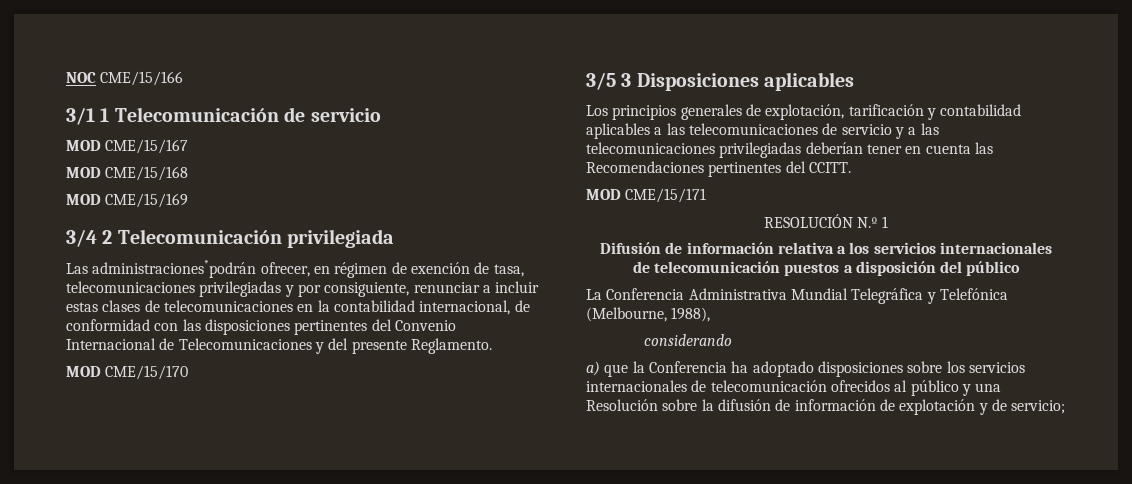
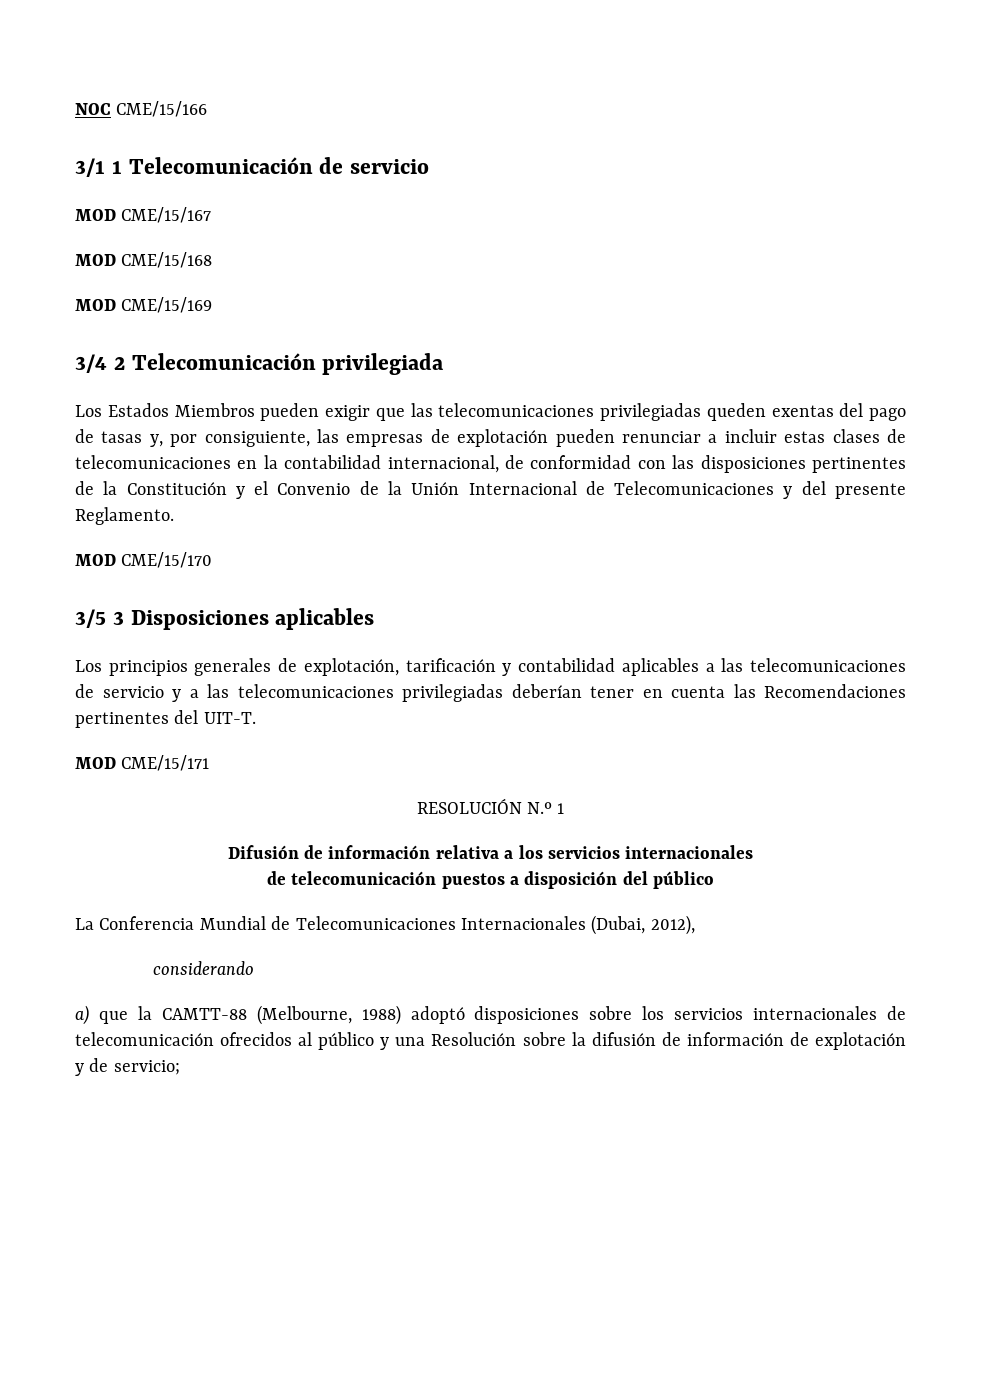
- Las administraciones*podrán ofrecer, en régimen de exención de tasa, telecomunicaciones privilegiadas y por consiguiente, renunciar a incluir estas clases de telecomunicaciones en la contabilidad internacional, de conformidad con las disposiciones pertinentes del Convenio Internacional de Telecomunicaciones y del presente Reglamento.
+ Los Estados Miembros pueden exigir que las telecomunicaciones privilegiadas queden exentas del pago de tasas y, por consiguiente, las empresas de explotación pueden renunciar a incluir estas clases de telecomunicaciones en la contabilidad internacional, de conformidad con las disposiciones pertinentes de la Constitución y el Convenio de la Unión Internacional de Telecomunicaciones y del presente Reglamento.
- Los principios generales de explotación, tarificación y contabilidad aplicables a las telecomunicaciones de servicio y a las telecomunicaciones privilegiadas deberían tener en cuenta las Recomendaciones pertinentes del CCITT.
+ Los principios generales de explotación, tarificación y contabilidad aplicables a las telecomunicaciones de servicio y a las telecomunicaciones privilegiadas deberían tener en cuenta las Recomendaciones pertinentes del UIT-T.
- La Conferencia Administrativa Mundial Telegráfica y Telefónica (Melbourne, 1988),
+ La Conferencia Mundial de Telecomunicaciones Internacionales (Dubai, 2012),
- a) que la Conferencia ha adoptado disposiciones sobre los servicios internacionales de telecomunicación ofrecidos al público y una Resolución sobre la difusión de información de explotación y de servicio;
+ a) que la CAMTT-88 (Melbourne, 1988) adoptó disposiciones sobre los servicios internacionales de telecomunicación ofrecidos al público y una Resolución sobre la difusión de información de explotación y de servicio;

